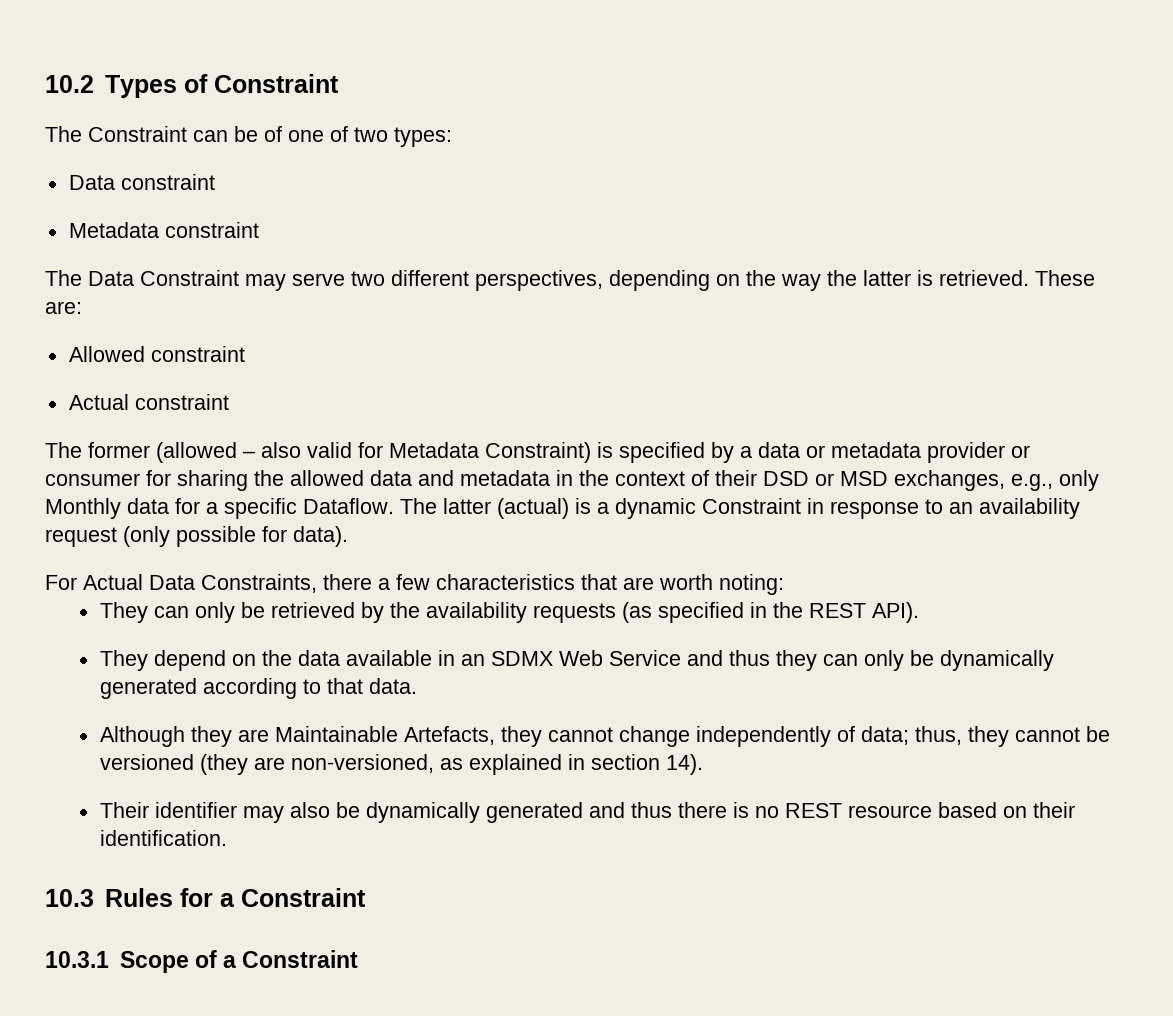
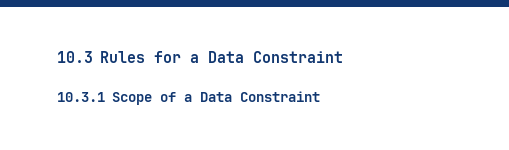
- 10.2 Types of Constraint
- The Constraint can be of one of two types:
- Data constraint
- Metadata constraint
- The Data Constraint may serve two different perspectives, depending on the way the latter is retrieved. These are:
- Allowed constraint
- Actual constraint
- The former (allowed – also valid for Metadata Constraint) is specified by a data or metadata provider or consumer for sharing the allowed data and metadata in the context of their DSD or MSD exchanges, e.g., only Monthly data for a specific Dataflow. The latter (actual) is a dynamic Constraint in response to an availability request (only possible for data).
- For Actual Data Constraints, there a few characteristics that are worth noting:
- They can only be retrieved by the availability requests (as specified in the REST API).
- They depend on the data available in an SDMX Web Service and thus they can only be dynamically generated according to that data.
- Although they are Maintainable Artefacts, they cannot change independently of data; thus, they cannot be versioned (they are non-versioned, as explained in section 14).
- Their identifier may also be dynamically generated and thus there is no REST resource based on their identification.
- 10.3 Rules for a Constraint
+ 10.3 Rules for a Data Constraint
- 10.3.1 Scope of a Constraint
+ 10.3.1 Scope of a Data Constraint

